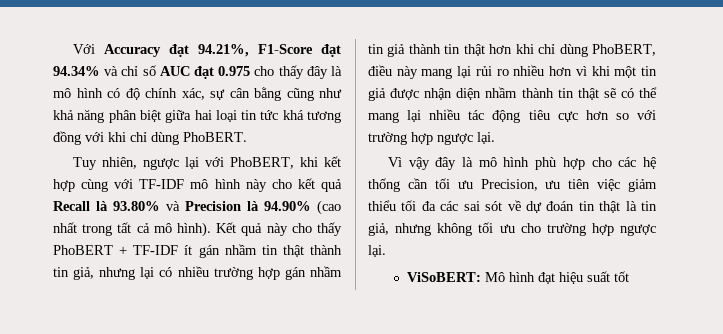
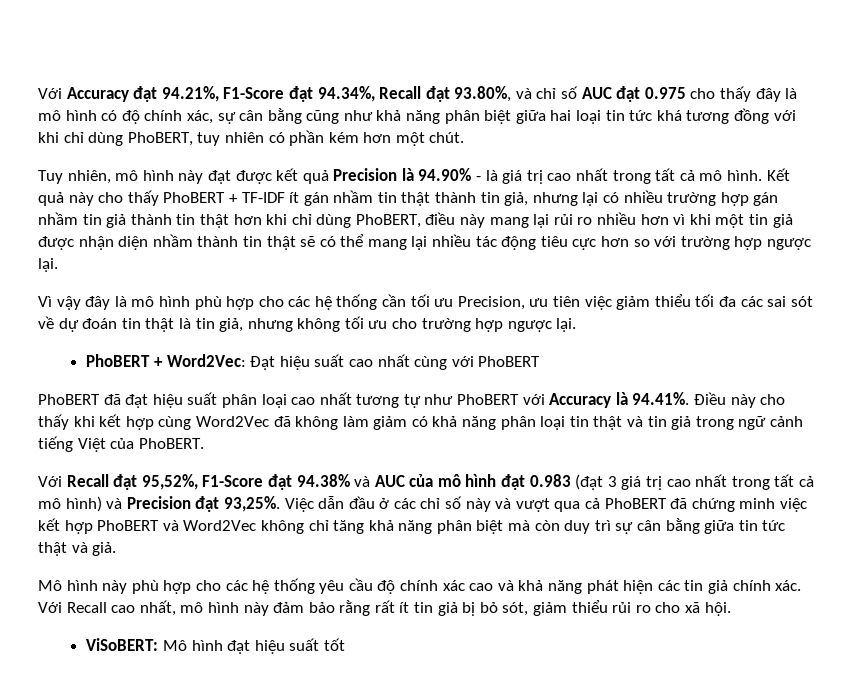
- Với Accuracy đạt 94.21%, F1-Score đạt 94.34% và chỉ số AUC đạt 0.975 cho thấy đây là mô hình có độ chính xác, sự cân bằng cũng như khả năng phân biệt giữa hai loại tin tức khá tương đồng với khi chỉ dùng PhoBERT.
- Tuy nhiên, ngược lại với PhoBERT, khi kết hợp cùng với TF-IDF mô hình này cho kết quả Recall là 93.80% và Precision là 94.90% (cao nhất trong tất cả mô hình).
+ Với Accuracy đạt 94.21%, F1-Score đạt 94.34%, Recall đạt 93.80%, và chỉ số AUC đạt 0.975 cho thấy đây là mô hình có độ chính xác, sự cân bằng cũng như khả năng phân biệt giữa hai loại tin tức khá tương đồng với khi chỉ dùng PhoBERT, tuy nhiên có phần kém hơn một chút.
+ Tuy nhiên, mô hình này đạt được kết quả Precision là 94.90% - là giá trị cao nhất trong tất cả mô hình.
+ PhoBERT + Word2Vec: Đạt hiệu suất cao nhất cùng với PhoBERT
+ PhoBERT đã đạt hiệu suất phân loại cao nhất tương tự như PhoBERT với Accuracy là 94.41%. Điều này cho thấy khi kết hợp cùng Word2Vec đã không làm giảm có khả năng phân loại tin thật và tin giả trong ngữ cảnh tiếng Việt của PhoBERT.
+ Với Recall đạt 95,52%, F1-Score đạt 94.38% và AUC của mô hình đạt 0.983 (đạt 3 giá trị cao nhất trong tất cả mô hình) và Precision đạt 93,25%. Việc dẫn đầu ở các chỉ số này và vượt qua cả PhoBERT đã chứng minh việc kết hợp PhoBERT và Word2Vec không chỉ tăng khả năng phân biệt mà còn duy trì sự cân bằng giữa tin tức thật và giả.
+ Mô hình này phù hợp cho các hệ thống yêu cầu độ chính xác cao và khả năng phát hiện các tin giả chính xác. Với Recall cao nhất, mô hình này đảm bảo rằng rất ít tin giả bị bỏ sót, giảm thiểu rủi ro cho xã hội.

